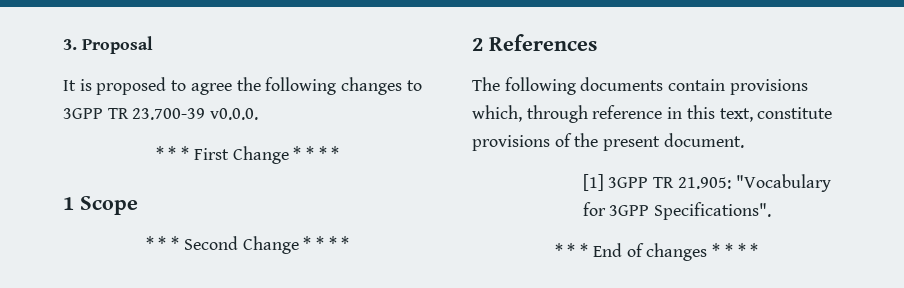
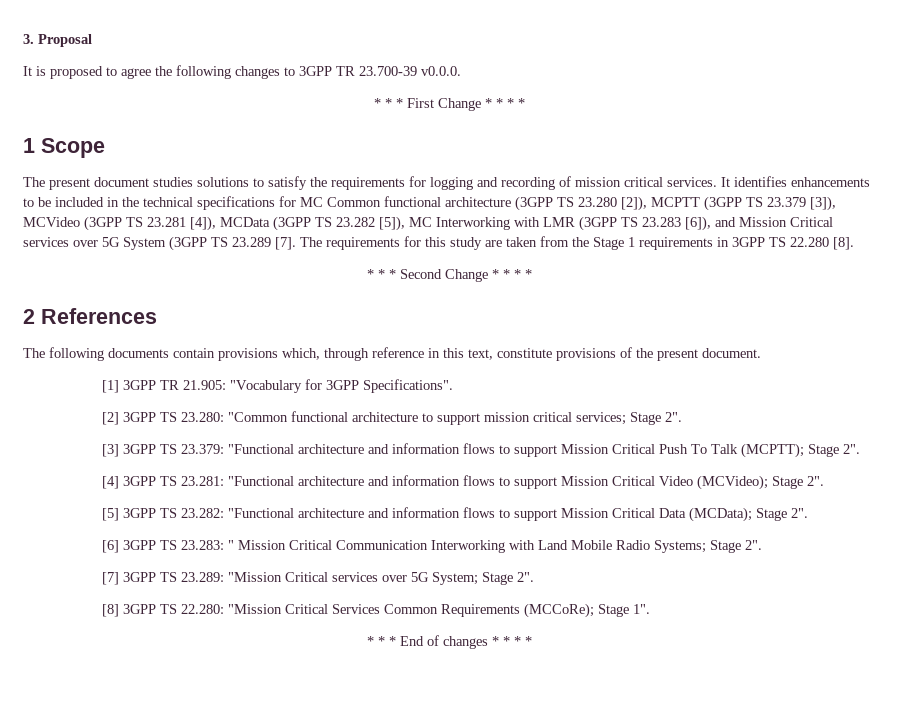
+ The present document studies solutions to satisfy the requirements for logging and recording of mission critical services. It identifies enhancements to be included in the technical specifications for MC Common functional architecture (3GPP TS 23.280 [2]), MCPTT (3GPP TS 23.379 [3]), MCVideo (3GPP TS 23.281 [4]), MCData (3GPP TS 23.282 [5]), MC Interworking with LMR (3GPP TS 23.283 [6]), and Mission Critical services over 5G System (3GPP TS 23.289 [7]. The requirements for this study are taken from the Stage 1 requirements in 3GPP TS 22.280 [8].
+ [2] 3GPP TS 23.280: "Common functional architecture to support mission critical services; Stage 2".
+ [3] 3GPP TS 23.379: "Functional architecture and information flows to support Mission Critical Push To Talk (MCPTT); Stage 2".
+ [4] 3GPP TS 23.281: "Functional architecture and information flows to support Mission Critical Video (MCVideo); Stage 2".
+ [5] 3GPP TS 23.282: "Functional architecture and information flows to support Mission Critical Data (MCData); Stage 2".
+ [6] 3GPP TS 23.283: " Mission Critical Communication Interworking with Land Mobile Radio Systems; Stage 2".
+ [7] 3GPP TS 23.289: "Mission Critical services over 5G System; Stage 2".
+ [8] 3GPP TS 22.280: "Mission Critical Services Common Requirements (MCCoRe); Stage 1".

